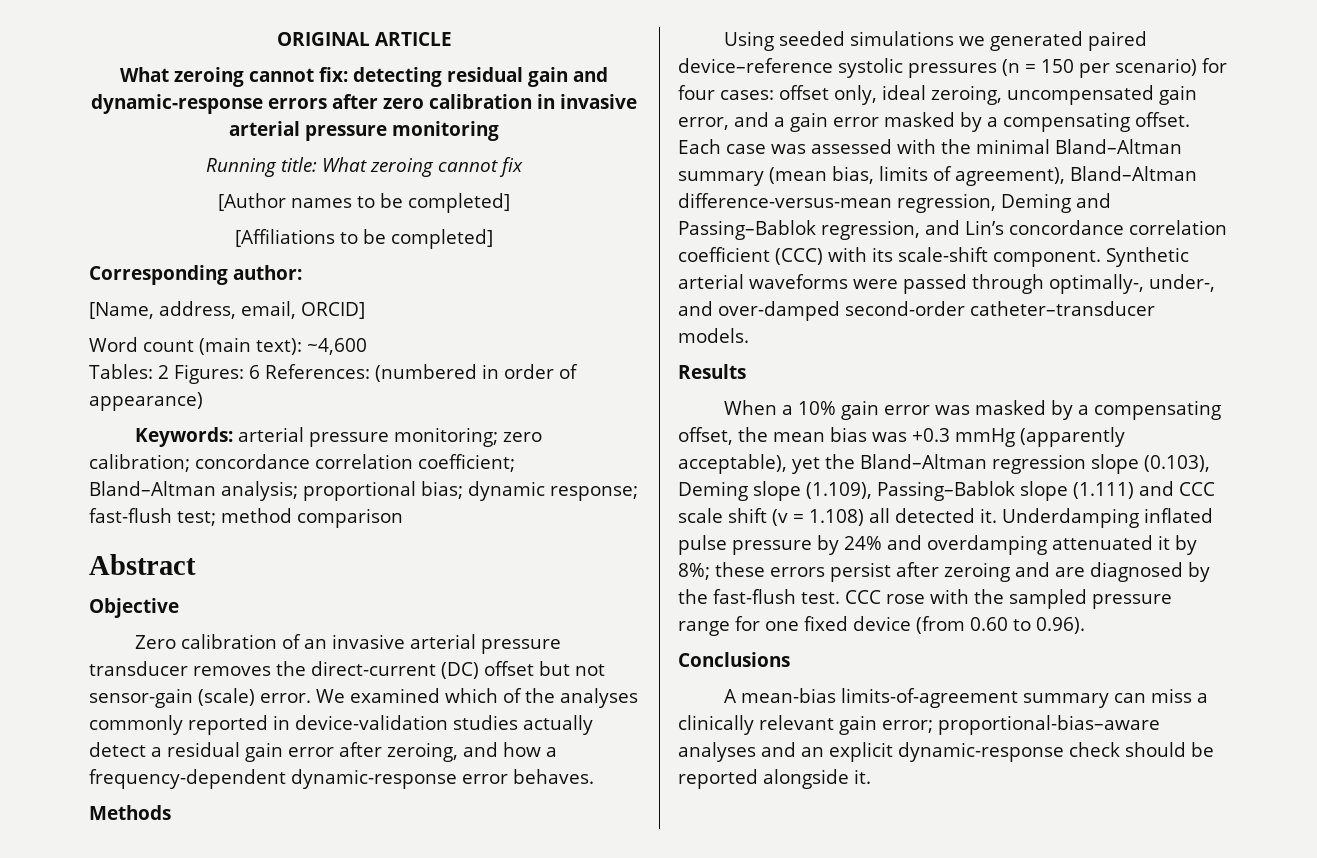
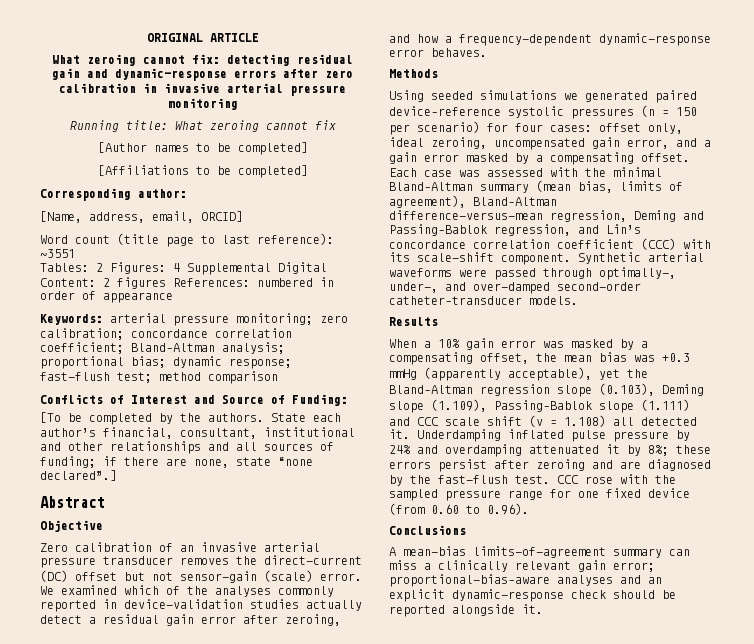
- Word count (main text): ~4,600
- Tables: 2 Figures: 6 References: (numbered in order of appearance)
+ Word count (title page to last reference): ~3551
+ Tables: 2 Figures: 4 Supplemental Digital Content: 2 figures References: numbered in order of appearance
+ Conflicts of Interest and Source of Funding:
+ [To be completed by the authors. State each author’s financial, consultant, institutional and other relationships and all sources of funding; if there are none, state “none declared”.]

